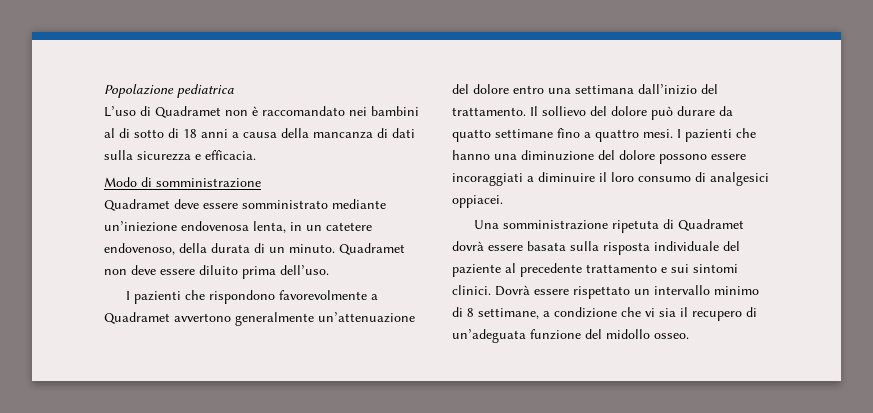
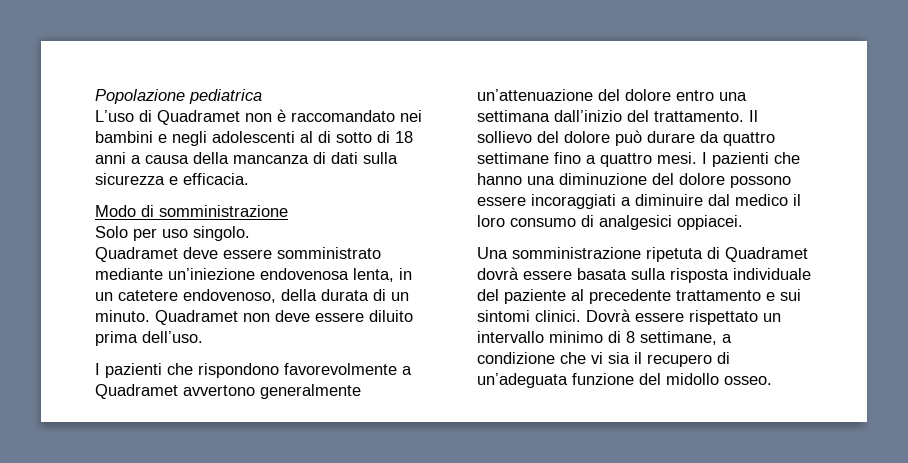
- L’uso di Quadramet non è raccomandato nei bambini al di sotto di 18 anni a causa della mancanza di dati sulla sicurezza e efficacia.
+ L’uso di Quadramet non è raccomandato nei bambini e negli adolescenti al di sotto di 18 anni a causa della mancanza di dati sulla sicurezza e efficacia.
+ Solo per uso singolo.
- Il sollievo del dolore può durare da quatto settimane fino a quattro mesi.
+ Il sollievo del dolore può durare da quattro settimane fino a quattro mesi.
- I pazienti che hanno una diminuzione del dolore possono essere incoraggiati a diminuire il loro consumo di analgesici oppiacei.
+ I pazienti che hanno una diminuzione del dolore possono essere incoraggiati a diminuire dal medico il loro consumo di analgesici oppiacei.

